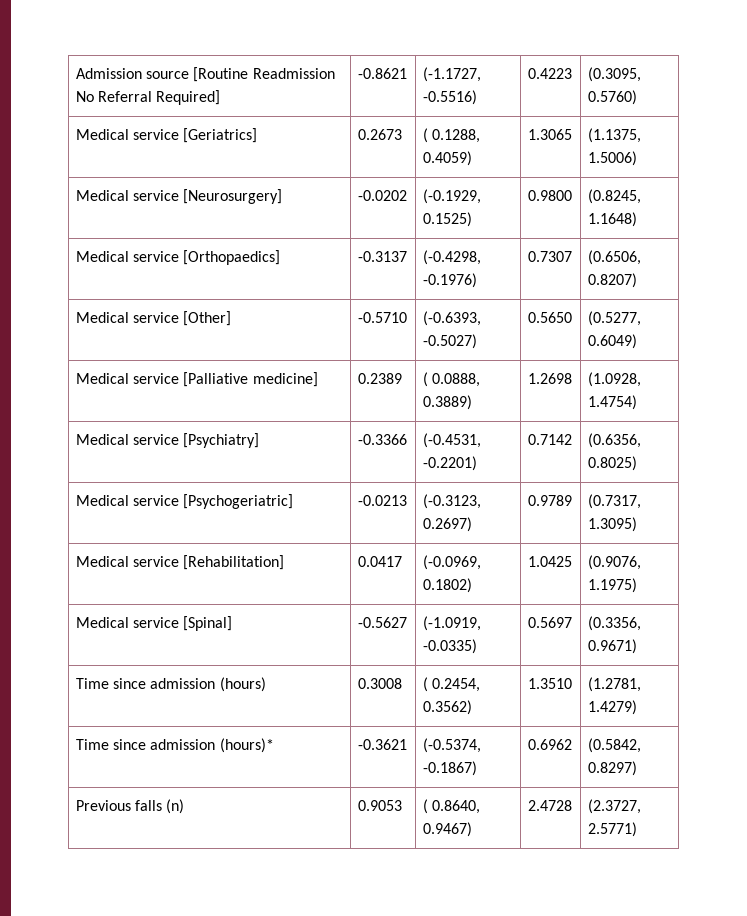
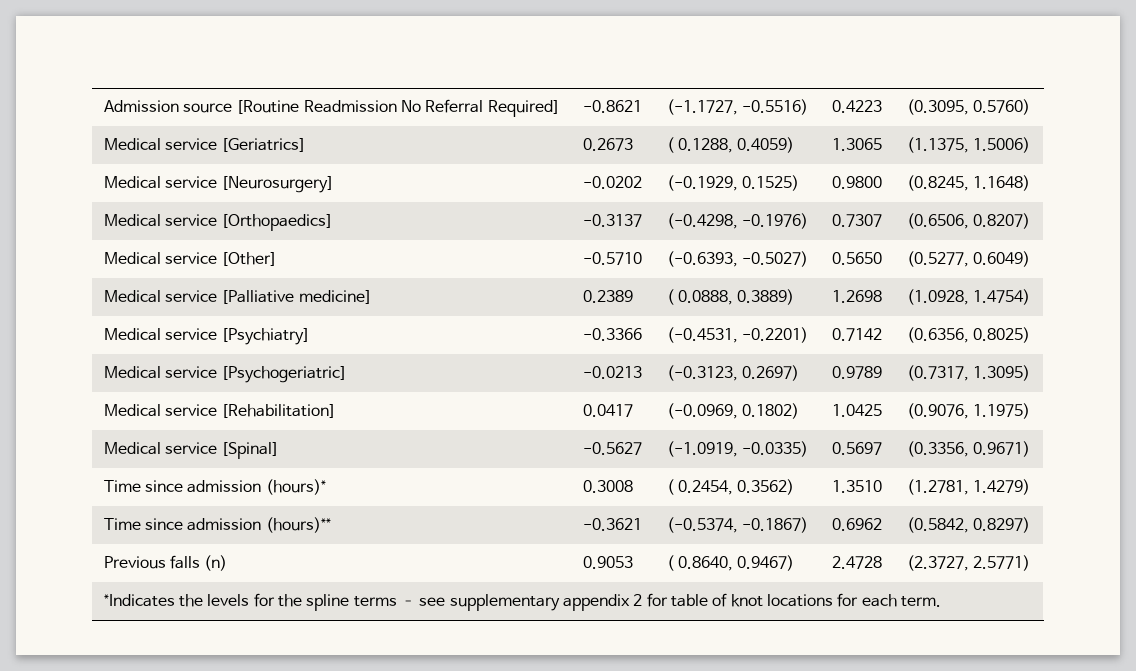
- Time since admission (hours) | 0.3008 | ( 0.2454, 0.3562) | 1.3510 | (1.2781, 1.4279)
+ Time since admission (hours)* | 0.3008 | ( 0.2454, 0.3562) | 1.3510 | (1.2781, 1.4279)
- Time since admission (hours)* | -0.3621 | (-0.5374, -0.1867) | 0.6962 | (0.5842, 0.8297)
+ Time since admission (hours)** | -0.3621 | (-0.5374, -0.1867) | 0.6962 | (0.5842, 0.8297)
+ *Indicates the levels for the spline terms – see supplementary appendix 2 for table of knot locations for each term.

